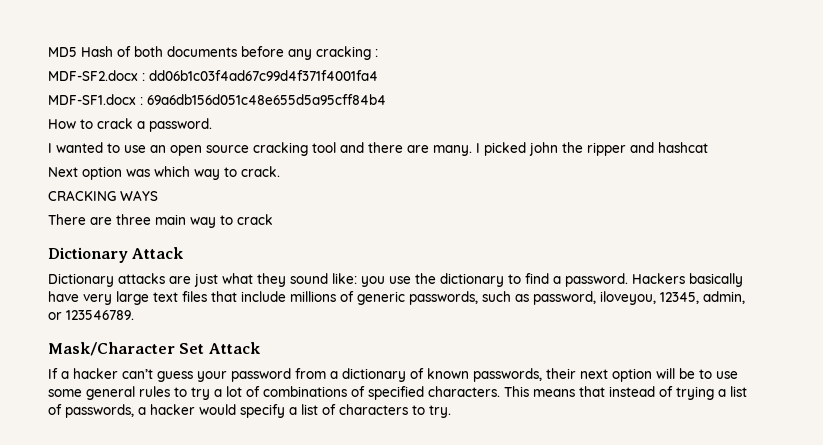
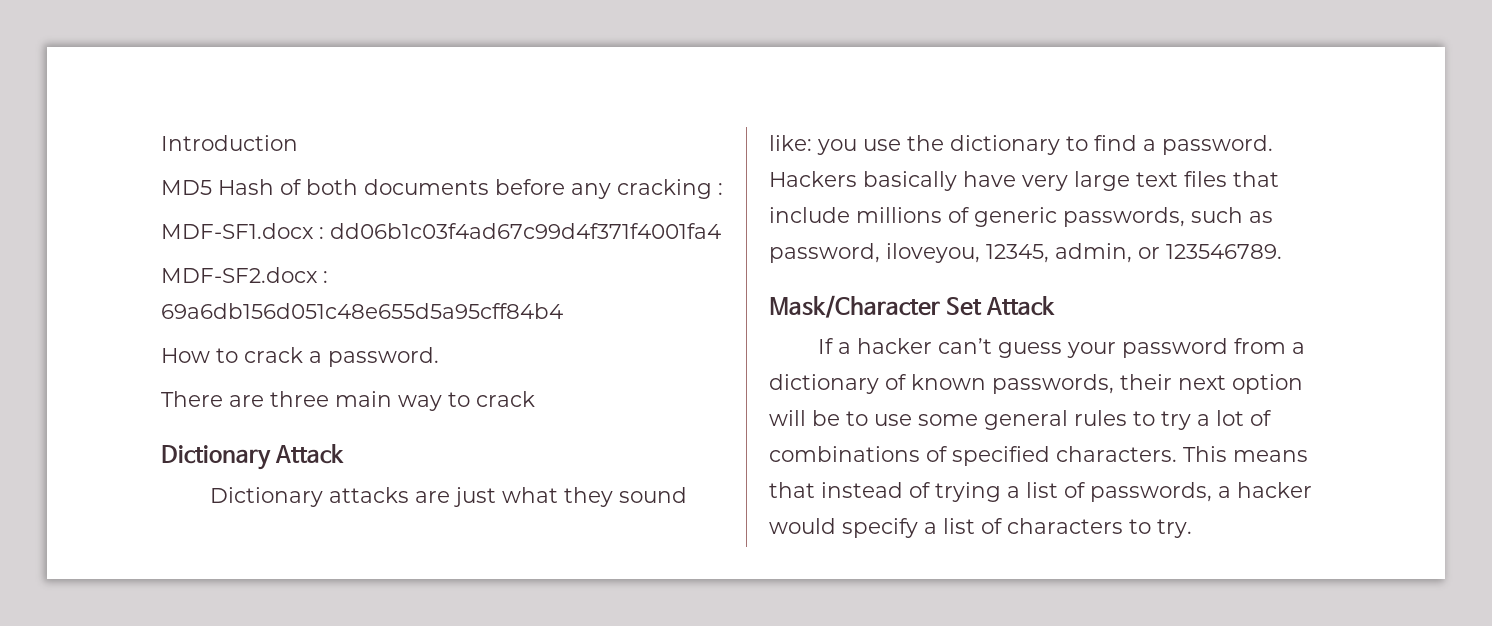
+ Introduction
- MDF-SF2.docx : dd06b1c03f4ad67c99d4f371f4001fa4
+ MDF-SF1.docx : dd06b1c03f4ad67c99d4f371f4001fa4
- MDF-SF1.docx : 69a6db156d051c48e655d5a95cff84b4
+ MDF-SF2.docx : 69a6db156d051c48e655d5a95cff84b4
- I wanted to use an open source cracking tool and there are many. I picked john the ripper and hashcat
- Next option was which way to crack.
- CRACKING WAYS

